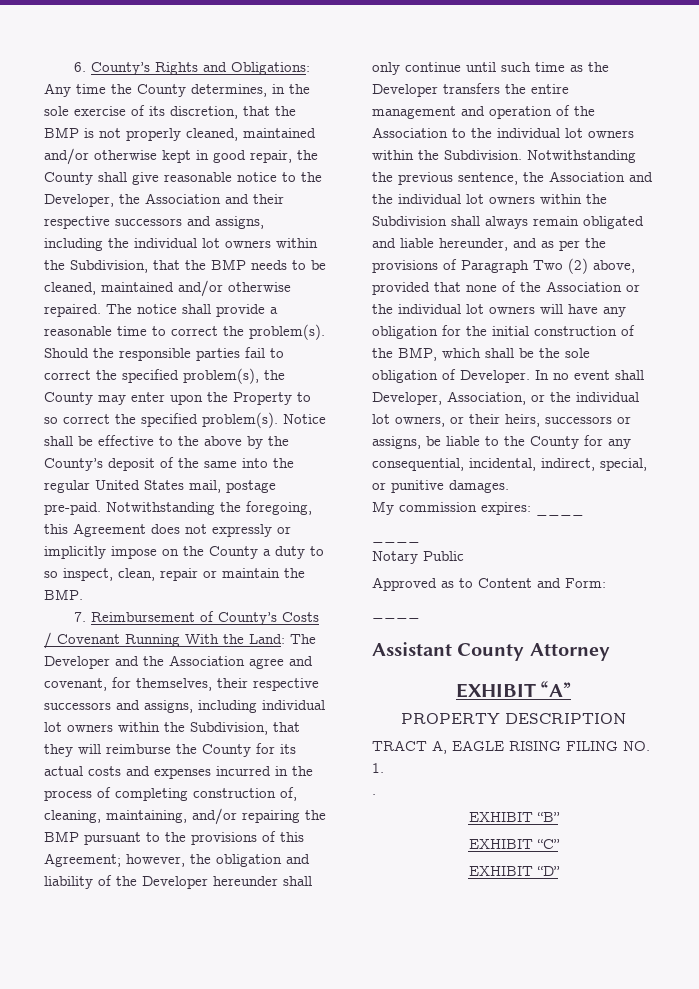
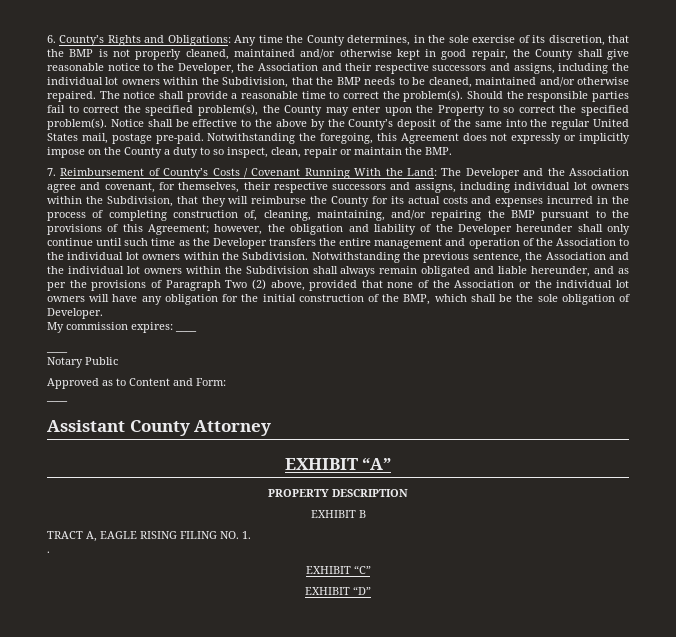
- In no event shall Developer, Association, or the individual lot owners, or their heirs, successors or assigns, be liable to the County for any consequential, incidental, indirect, special, or punitive damages.
+ EXHIBIT B
- EXHIBIT “B”

